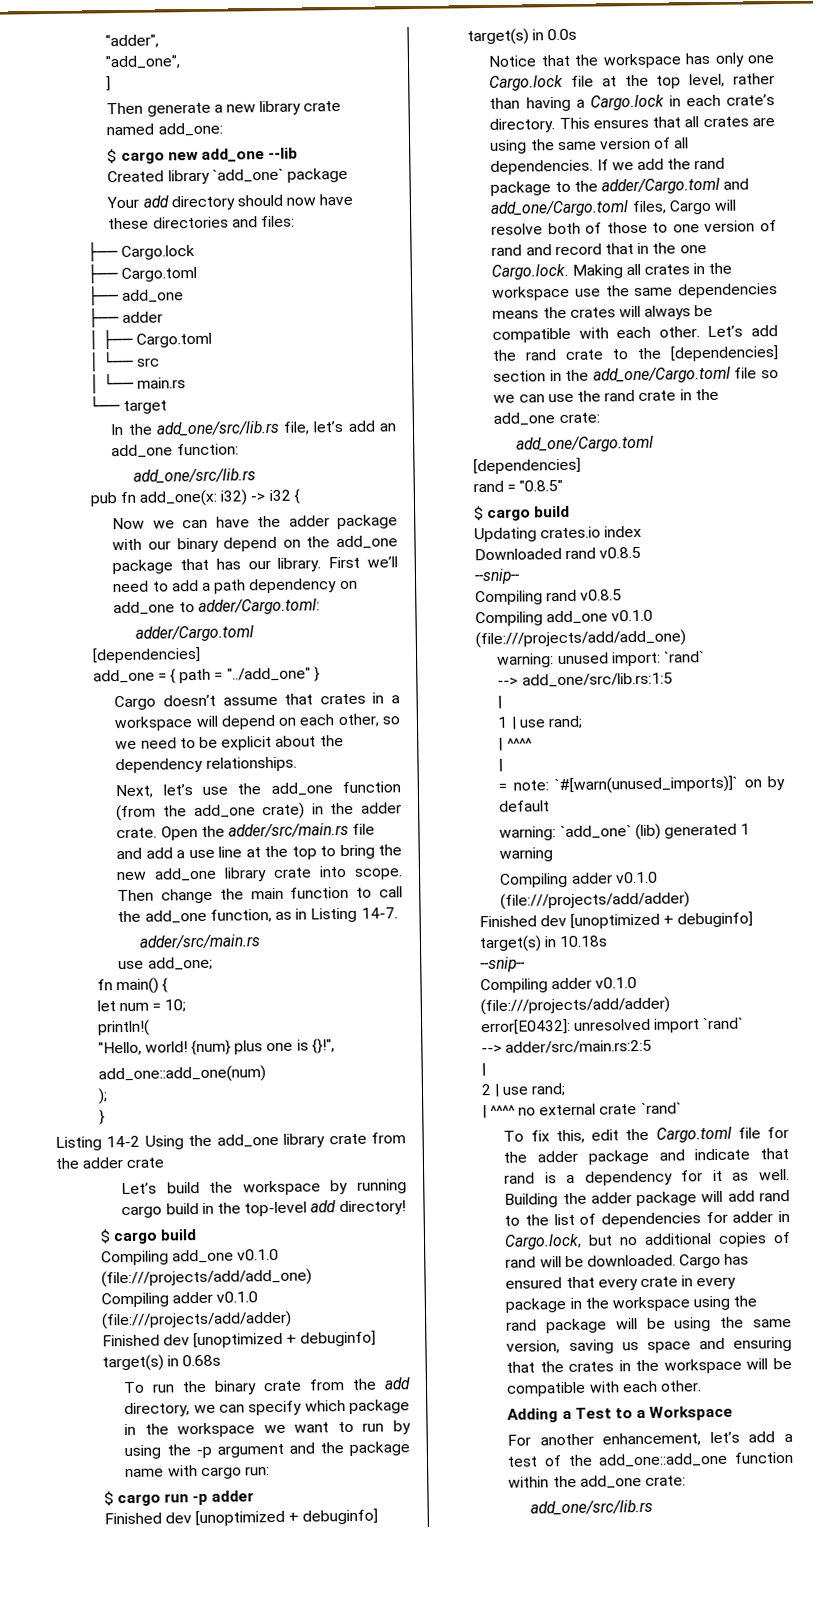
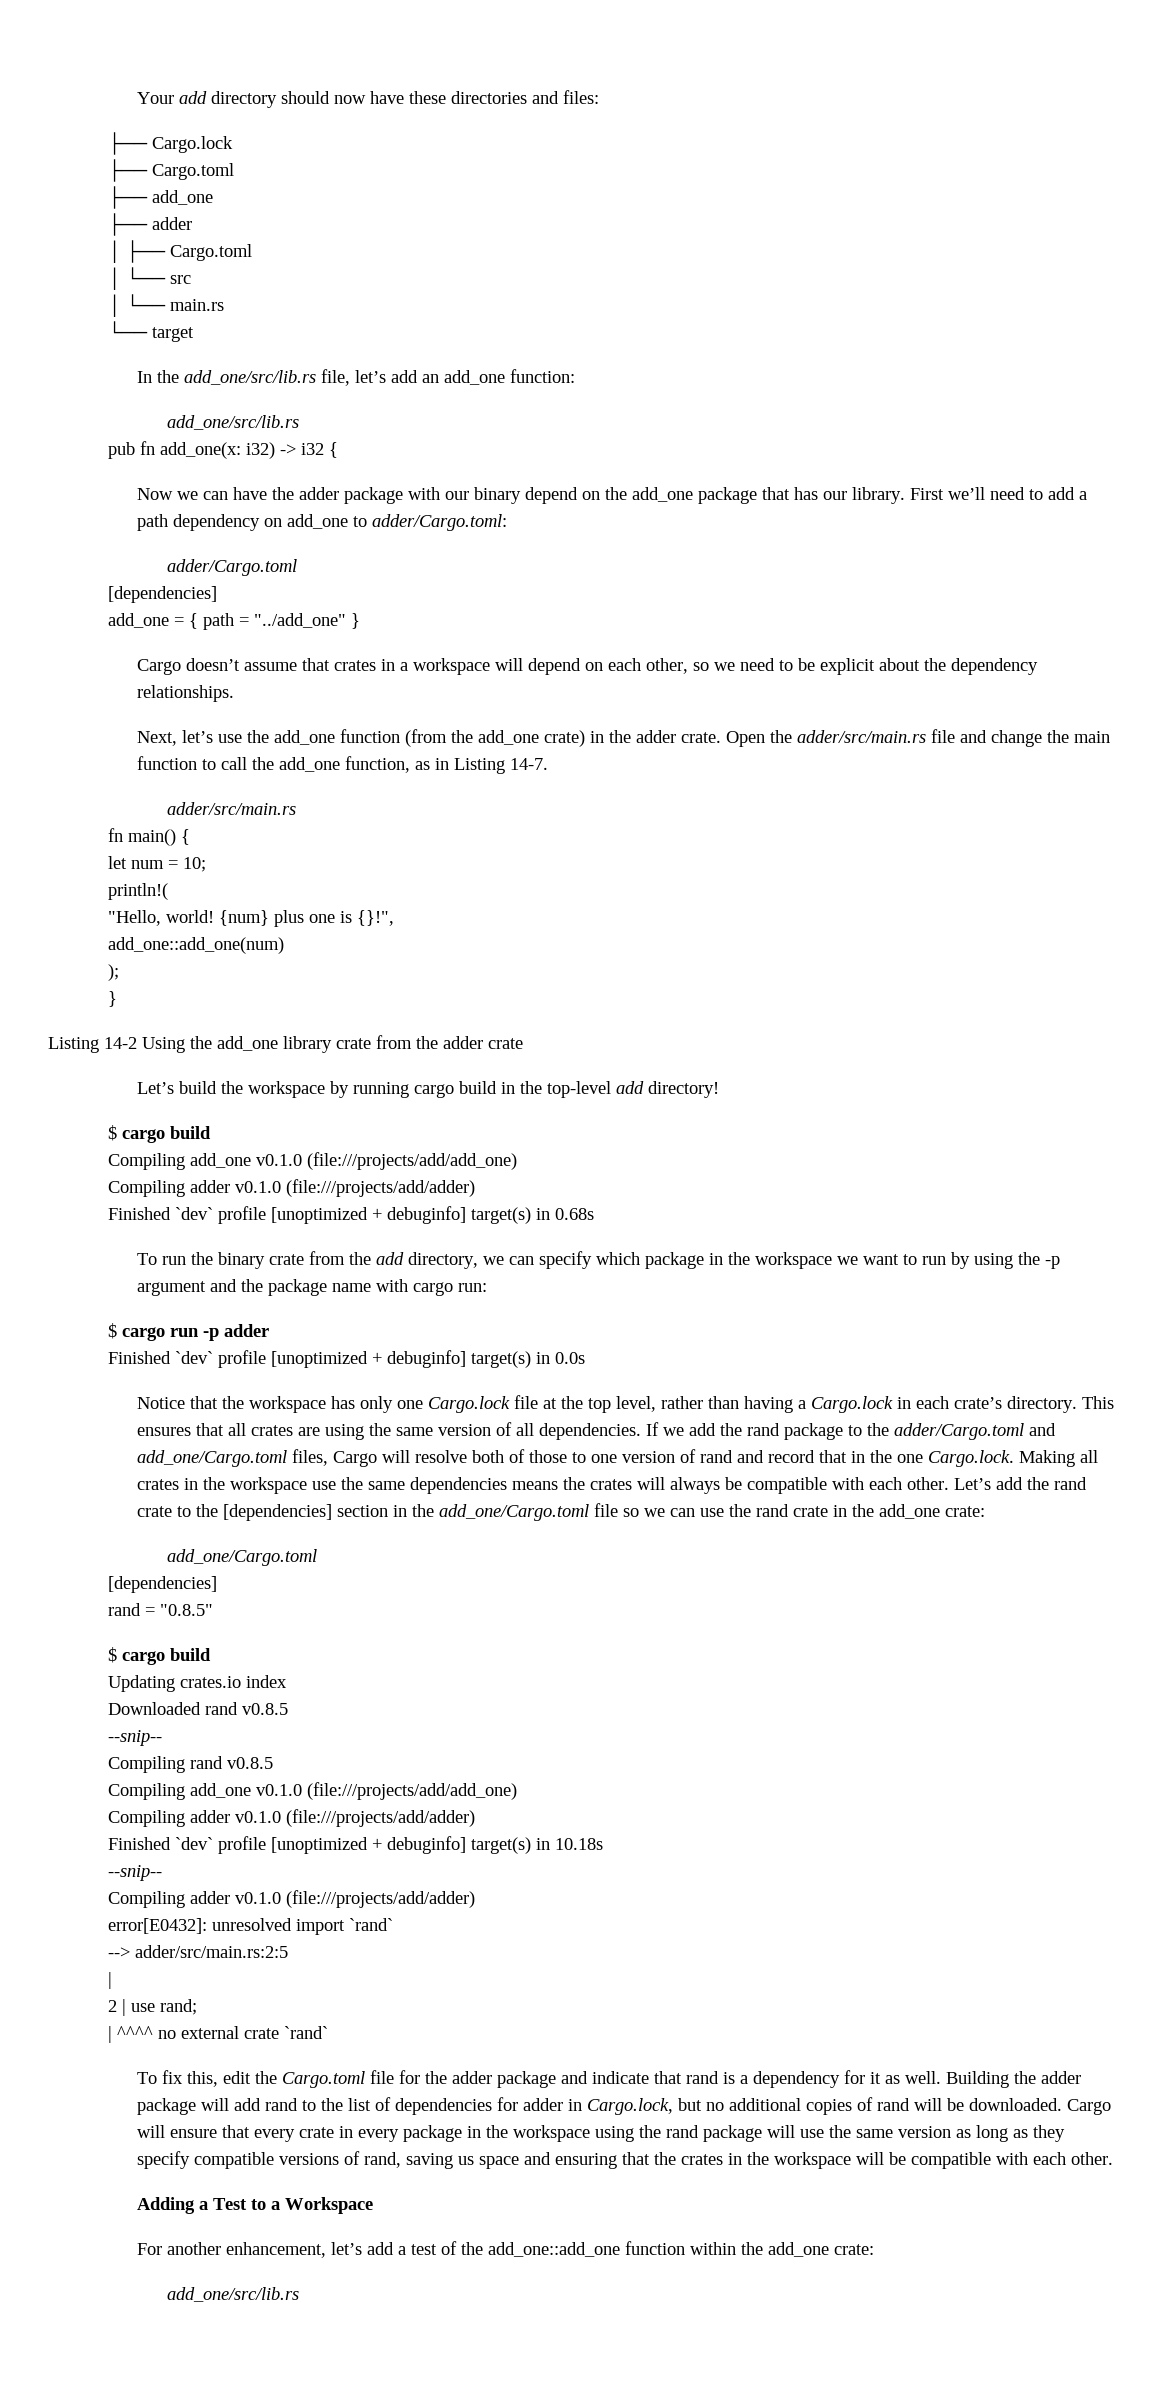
- "adder",
- "add_one",
- ]
- Then generate a new library crate named add_one:
- $ cargo new add_one --lib
- Created library `add_one` package
- Open the adder/src/main.rs file and add a use line at the top to bring the new add_one library crate into scope. Then change the main function to call the add_one function, as in Listing 14-7.
+ Open the adder/src/main.rs file and change the main function to call the add_one function, as in Listing 14-7.
- use add_one;
- Finished dev [unoptimized + debuginfo] target(s) in 0.68s
+ Finished `dev` profile [unoptimized + debuginfo] target(s) in 0.68s
- Finished dev [unoptimized + debuginfo] target(s) in 0.0s
+ Finished `dev` profile [unoptimized + debuginfo] target(s) in 0.0s
  Compiling rand v0.8.5
  Compiling add_one v0.1.0 (file:///projects/add/add_one)
- warning: unused import: `rand`
- --> add_one/src/lib.rs:1:5
- |
- 1 | use rand;
- | ^^^^
- |
- = note: `#[warn(unused_imports)]` on by default
- warning: `add_one` (lib) generated 1 warning
  Compiling adder v0.1.0 (file:///projects/add/adder)
- Finished dev [unoptimized + debuginfo] target(s) in 10.18s
+ Finished `dev` profile [unoptimized + debuginfo] target(s) in 10.18s
- Cargo has ensured that every crate in every package in the workspace using the rand package will be using the same version, saving us space and ensuring that the crates in the workspace will be compatible with each other.
+ Cargo will ensure that every crate in every package in the workspace using the rand package will use the same version as long as they specify compatible versions of rand, saving us space and ensuring that the crates in the workspace will be compatible with each other.

